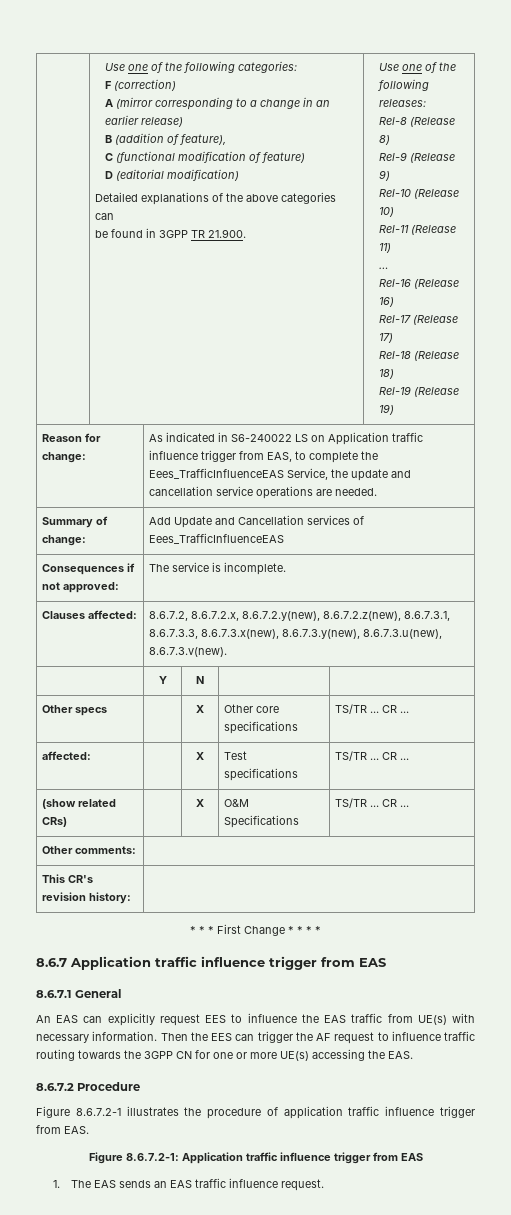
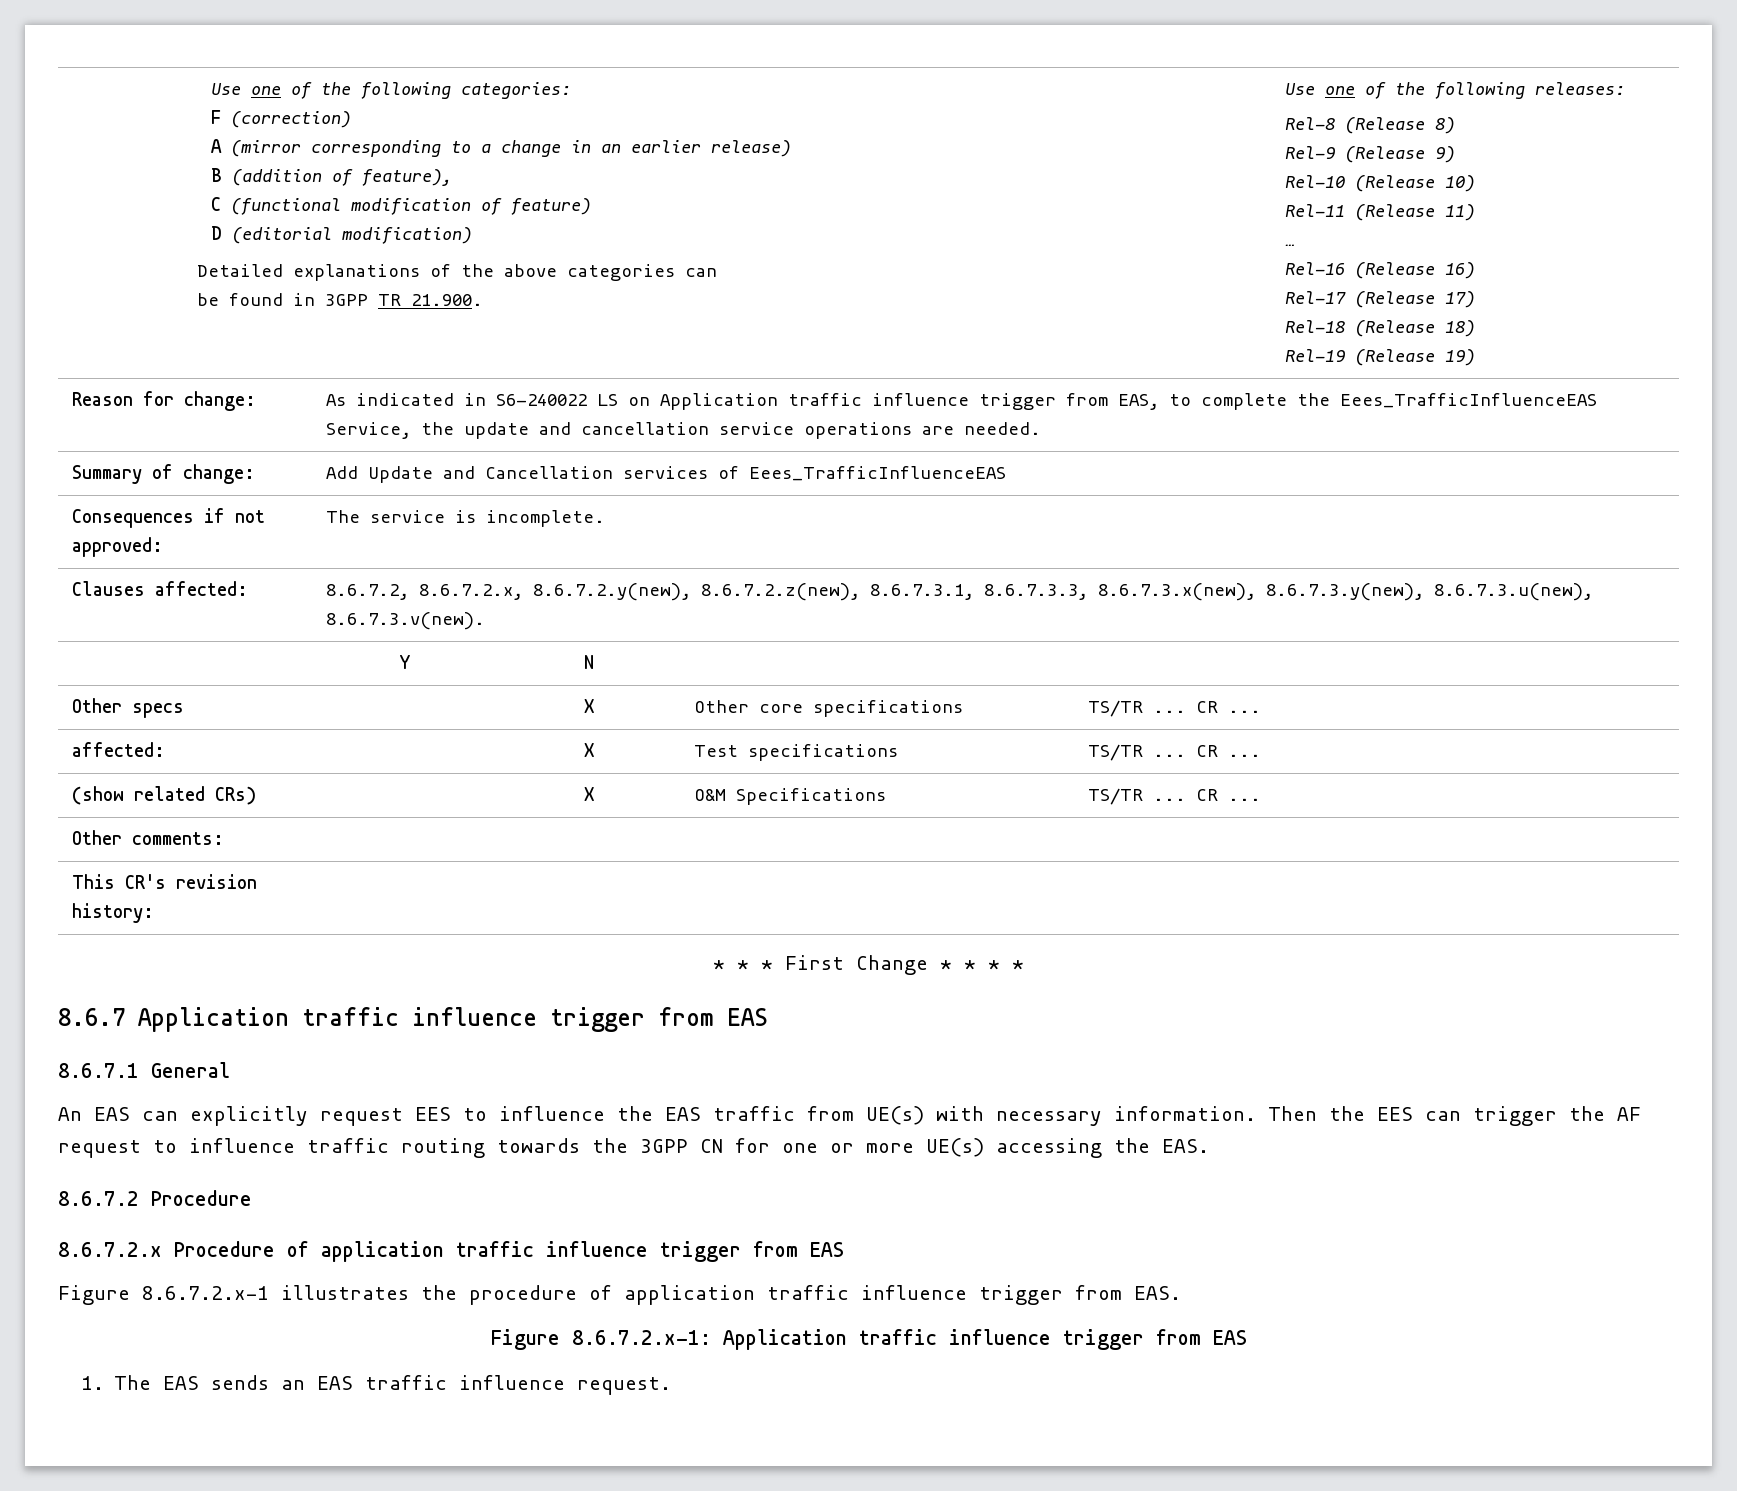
- Figure 8.6.7.2-1 illustrates the procedure of application traffic influence trigger from EAS.
+ 8.6.7.2.x Procedure of application traffic influence trigger from EAS
+ Figure 8.6.7.2.x-1 illustrates the procedure of application traffic influence trigger from EAS.
- Figure 8.6.7.2-1: Application traffic influence trigger from EAS
+ Figure 8.6.7.2.x-1: Application traffic influence trigger from EAS

